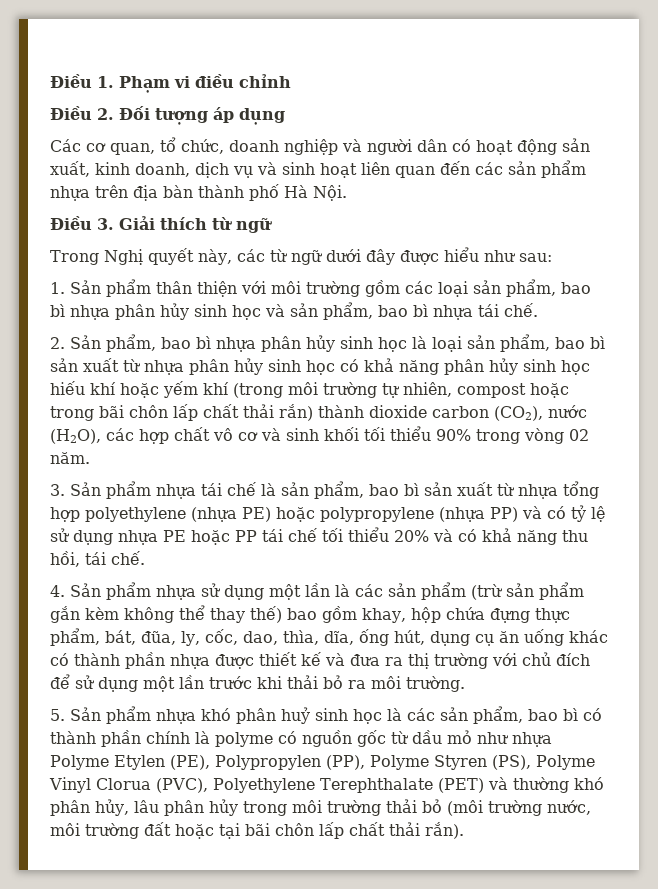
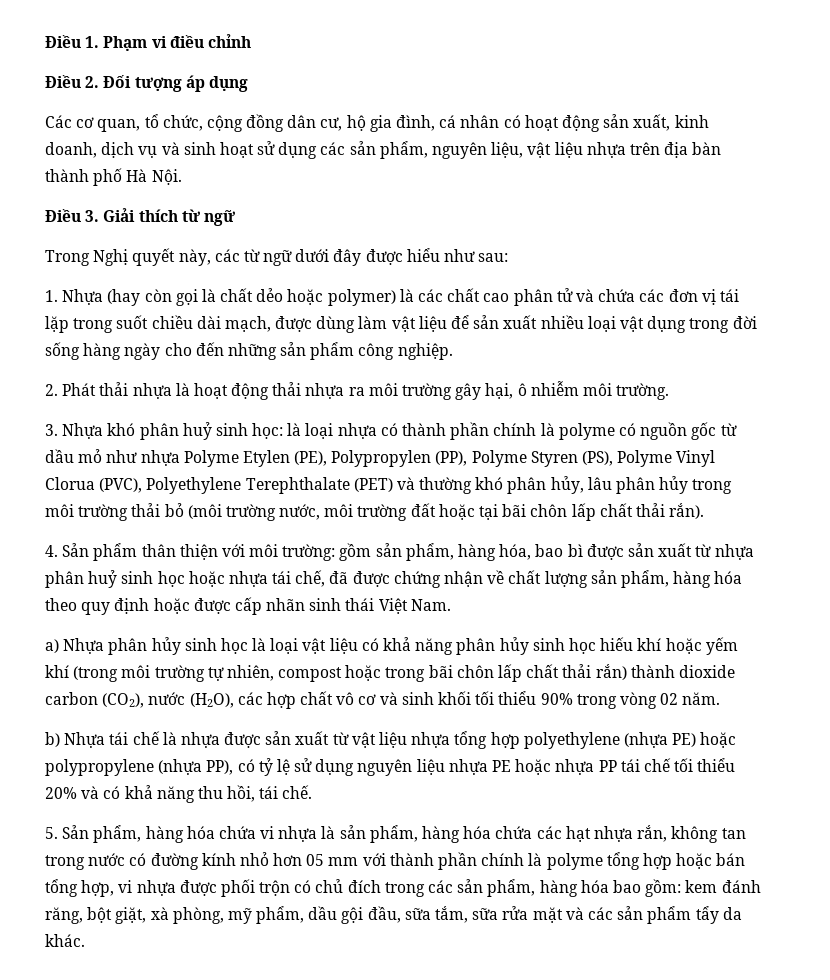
- Các cơ quan, tổ chức, doanh nghiệp và người dân có hoạt động sản xuất, kinh doanh, dịch vụ và sinh hoạt liên quan đến các sản phẩm nhựa trên địa bàn thành phố Hà Nội.
+ Các cơ quan, tổ chức, cộng đồng dân cư, hộ gia đình, cá nhân có hoạt động sản xuất, kinh doanh, dịch vụ và sinh hoạt sử dụng các sản phẩm, nguyên liệu, vật liệu nhựa trên địa bàn thành phố Hà Nội.
- 1. Sản phẩm thân thiện với môi trường gồm các loại sản phẩm, bao bì nhựa phân hủy sinh học và sản phẩm, bao bì nhựa tái chế.
- 2. Sản phẩm, bao bì nhựa phân hủy sinh học là loại sản phẩm, bao bì sản xuất từ nhựa phân hủy sinh học có khả năng phân hủy sinh học hiếu khí hoặc yếm khí (trong môi trường tự nhiên, compost hoặc trong bãi chôn lấp chất thải rắn) thành dioxide carbon (CO2), nước (H2O), các hợp chất vô cơ và sinh khối tối thiểu 90% trong vòng 02 năm.
- 3. Sản phẩm nhựa tái chế là sản phẩm, bao bì sản xuất từ nhựa tổng hợp polyethylene (nhựa PE) hoặc polypropylene (nhựa PP) và có tỷ lệ sử dụng nhựa PE hoặc PP tái chế tối thiểu 20% và có khả năng thu hồi, tái chế.
- 4. Sản phẩm nhựa sử dụng một lần là các sản phẩm (trừ sản phẩm gắn kèm không thể thay thế) bao gồm khay, hộp chứa đựng thực phẩm, bát, đũa, ly, cốc, dao, thìa, dĩa, ống hút, dụng cụ ăn uống khác có thành phần nhựa được thiết kế và đưa ra thị trường với chủ đích để sử dụng một lần trước khi thải bỏ ra môi trường.
- 5. Sản phẩm nhựa khó phân huỷ sinh học là các sản phẩm, bao bì có thành phần chính là polyme có nguồn gốc từ dầu mỏ như nhựa Polyme Etylen (PE), Polypropylen (PP), Polyme Styren (PS), Polyme Vinyl Clorua (PVC), Polyethylene Terephthalate (PET) và thường khó phân hủy, lâu phân hủy trong môi trường thải bỏ (môi trường nước, môi trường đất hoặc tại bãi chôn lấp chất thải rắn).
+ 1. Nhựa (hay còn gọi là chất dẻo hoặc polymer) là các chất cao phân tử và chứa các đơn vị tái lặp trong suốt chiều dài mạch, được dùng làm vật liệu để sản xuất nhiều loại vật dụng trong đời sống hàng ngày cho đến những sản phẩm công nghiệp.
+ 2. Phát thải nhựa là hoạt động thải nhựa ra môi trường gây hại, ô nhiễm môi trường.
+ 3. Nhựa khó phân huỷ sinh học: là loại nhựa có thành phần chính là polyme có nguồn gốc từ dầu mỏ như nhựa Polyme Etylen (PE), Polypropylen (PP), Polyme Styren (PS), Polyme Vinyl Clorua (PVC), Polyethylene Terephthalate (PET) và thường khó phân hủy, lâu phân hủy trong môi trường thải bỏ (môi trường nước, môi trường đất hoặc tại bãi chôn lấp chất thải rắn).
+ 4. Sản phẩm thân thiện với môi trường: gồm sản phẩm, hàng hóa, bao bì được sản xuất từ nhựa phân huỷ sinh học hoặc nhựa tái chế, đã được chứng nhận về chất lượng sản phẩm, hàng hóa theo quy định hoặc được cấp nhãn sinh thái Việt Nam.
+ a) Nhựa phân hủy sinh học là loại vật liệu có khả năng phân hủy sinh học hiếu khí hoặc yếm khí (trong môi trường tự nhiên, compost hoặc trong bãi chôn lấp chất thải rắn) thành dioxide carbon (CO2), nước (H2O), các hợp chất vô cơ và sinh khối tối thiểu 90% trong vòng 02 năm.
+ b) Nhựa tái chế là nhựa được sản xuất từ vật liệu nhựa tổng hợp polyethylene (nhựa PE) hoặc polypropylene (nhựa PP), có tỷ lệ sử dụng nguyên liệu nhựa PE hoặc nhựa PP tái chế tối thiểu 20% và có khả năng thu hồi, tái chế.
+ 5. Sản phẩm, hàng hóa chứa vi nhựa là sản phẩm, hàng hóa chứa các hạt nhựa rắn, không tan trong nước có đường kính nhỏ hơn 05 mm với thành phần chính là polyme tổng hợp hoặc bán tổng hợp, vi nhựa được phối trộn có chủ đích trong các sản phẩm, hàng hóa bao gồm: kem đánh răng, bột giặt, xà phòng, mỹ phẩm, dầu gội đầu, sữa tắm, sữa rửa mặt và các sản phẩm tẩy da khác.

